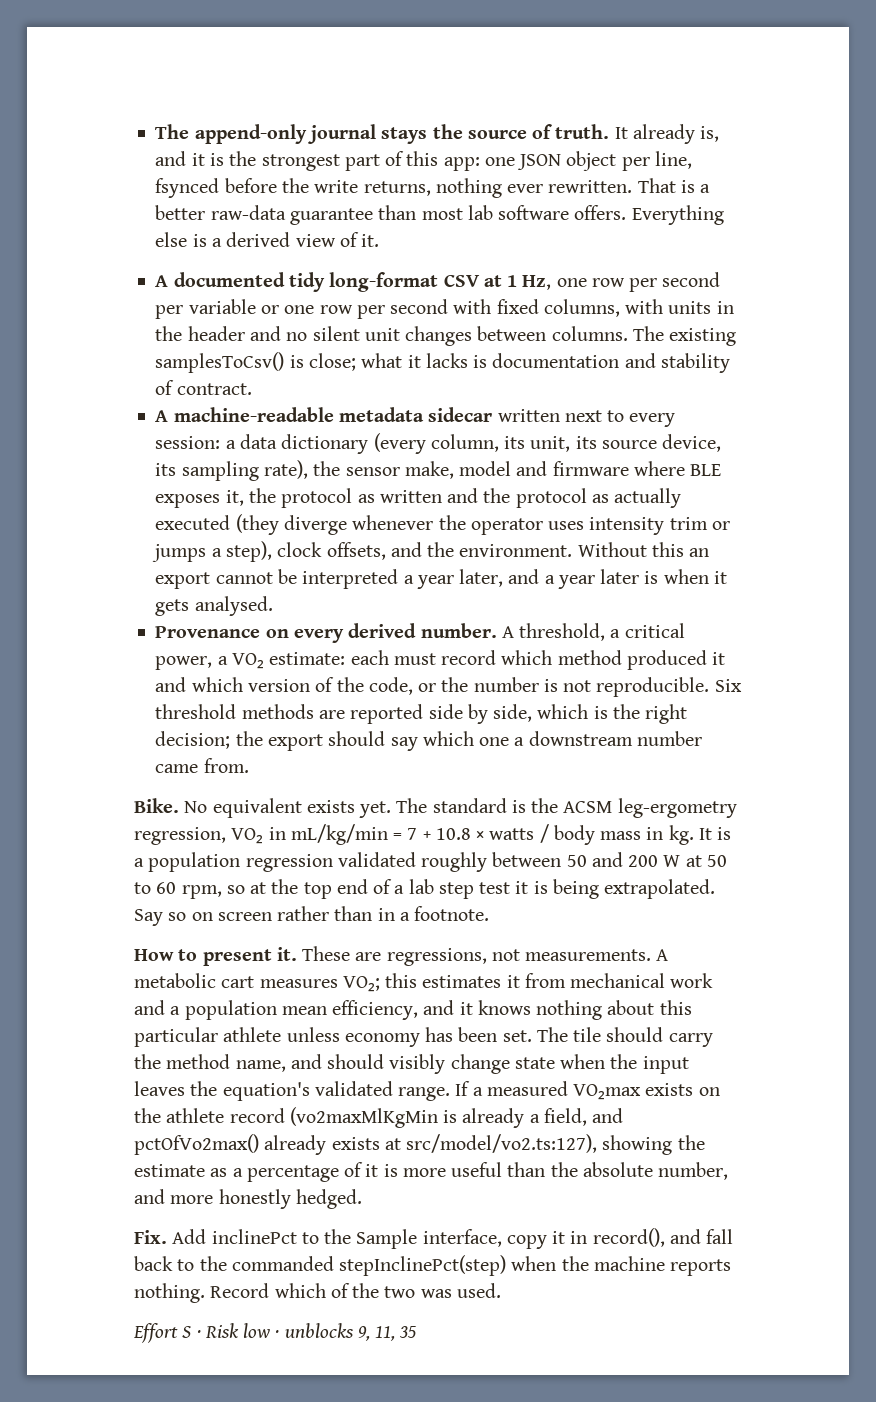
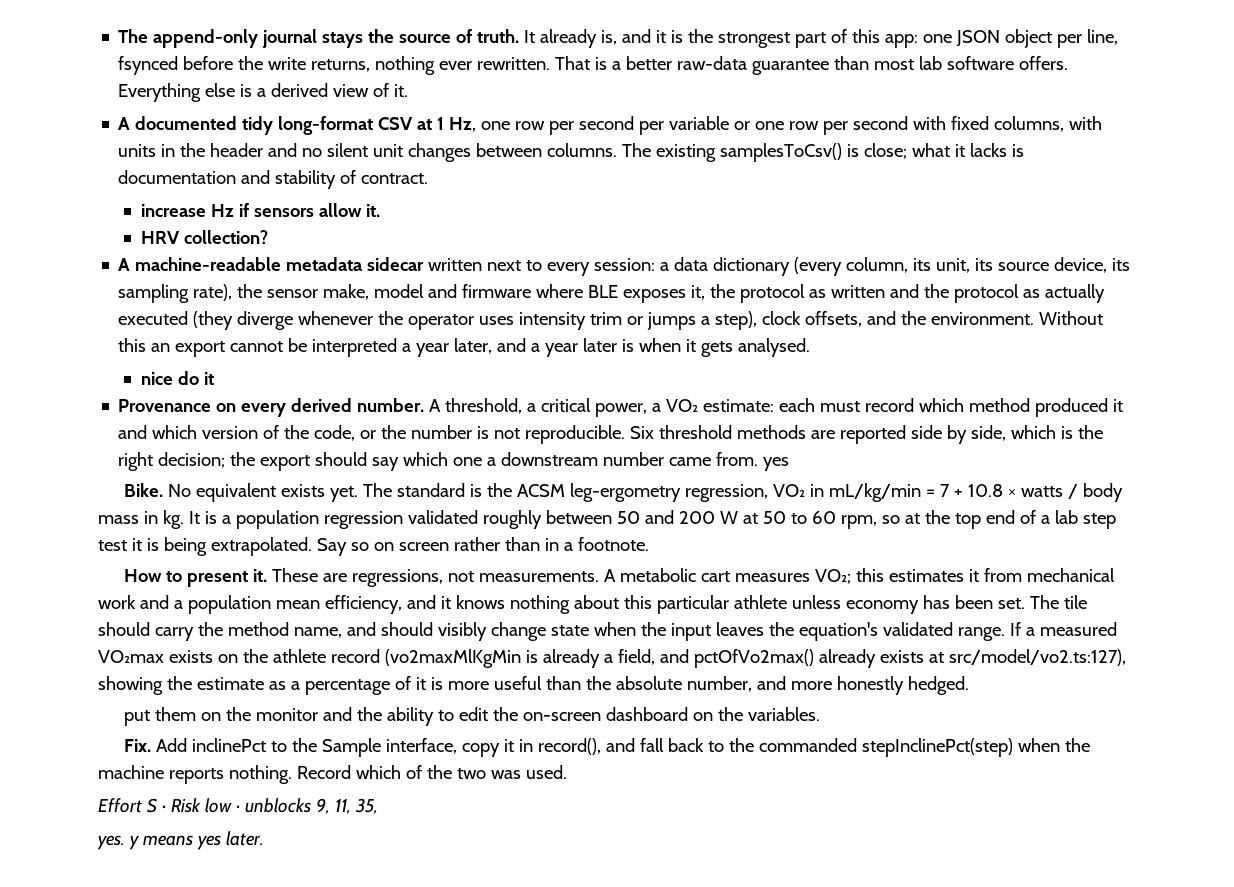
+ increase Hz if sensors allow it.
+ HRV collection?
+ nice do it
- Six threshold methods are reported side by side, which is the right decision; the export should say which one a downstream number came from.
+ Six threshold methods are reported side by side, which is the right decision; the export should say which one a downstream number came from. yes
+ put them on the monitor and the ability to edit the on-screen dashboard on the variables.
- Effort S · Risk low · unblocks 9, 11, 35
+ Effort S · Risk low · unblocks 9, 11, 35,
+ yes. y means yes later.

